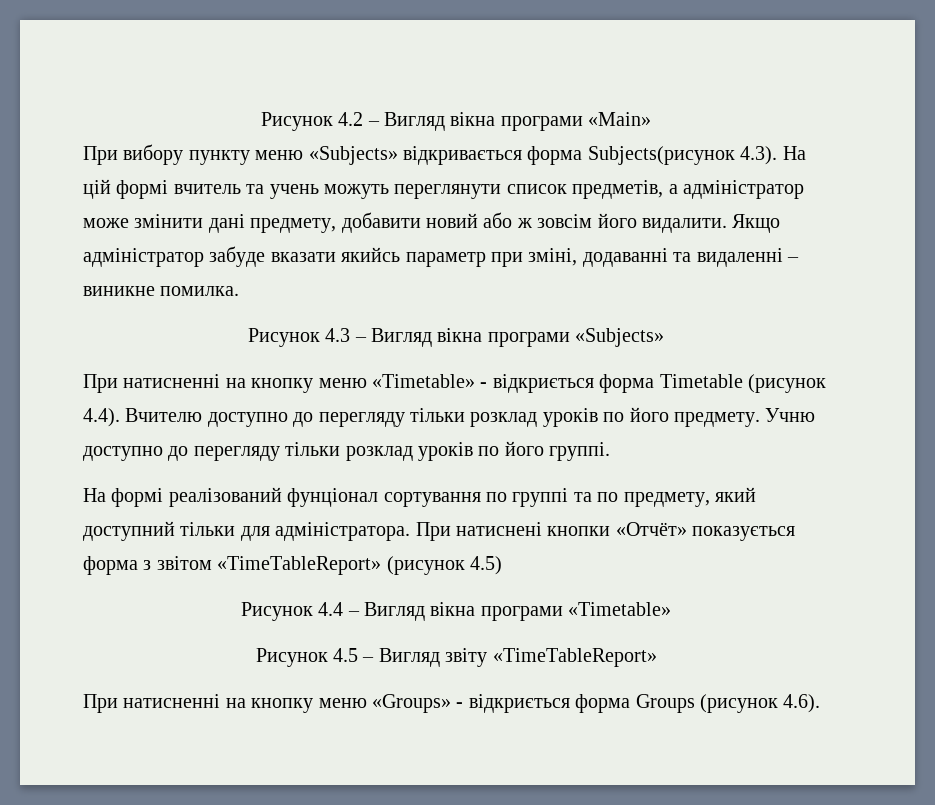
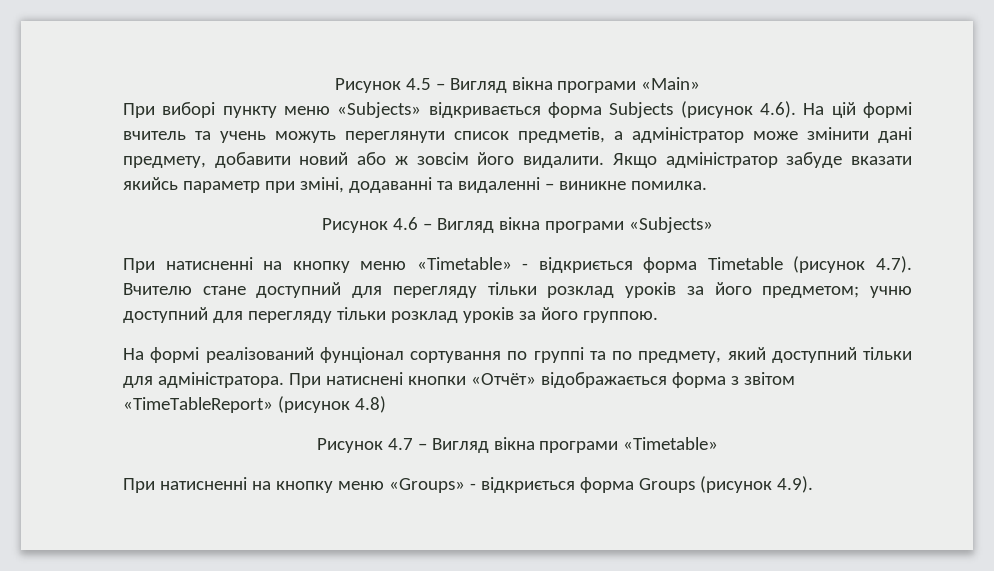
- Рисунок 4.2 – Вигляд вікна програми «Main»
+ Рисунок 4.5 – Вигляд вікна програми «Main»
- При вибору пункту меню «Subjects» відкривається форма Subjects(рисунок 4.3). На цій формі вчитель та учень можуть переглянути список предметів, а адміністратор може змінити дані предмету, добавити новий або ж зовсім його видалити.
+ При виборі пункту меню «Subjects» відкривається форма Subjects (рисунок 4.6). На цій формі вчитель та учень можуть переглянути список предметів, а адміністратор може змінити дані предмету, добавити новий або ж зовсім його видалити.
- Рисунок 4.3 – Вигляд вікна програми «Subjects»
+ Рисунок 4.6 – Вигляд вікна програми «Subjects»
- При натисненні на кнопку меню «Timetable» - відкриється форма Timetable (рисунок 4.4). Вчителю доступно до перегляду тільки розклад уроків по його предмету. Учню доступно до перегляду тільки розклад уроків по його группі.
+ При натисненні на кнопку меню «Timetable» - відкриється форма Timetable (рисунок 4.7). Вчителю стане доступний для перегляду тільки розклад уроків за його предметом; учню доступний для перегляду тільки розклад уроків за його группою.
- При натиснені кнопки «Отчёт» показується форма з звітом «TimeTableReport» (рисунок 4.5)
- Рисунок 4.4 – Вигляд вікна програми «Timetable»
+ При натиснені кнопки «Отчёт» відображається форма з звітом «TimeTableReport» (рисунок 4.8)
+ Рисунок 4.7 – Вигляд вікна програми «Timetable»
- Рисунок 4.5 – Вигляд звіту «TimeTableReport»
- При натисненні на кнопку меню «Groups» - відкриється форма Groups (рисунок 4.6).
+ При натисненні на кнопку меню «Groups» - відкриється форма Groups (рисунок 4.9).

